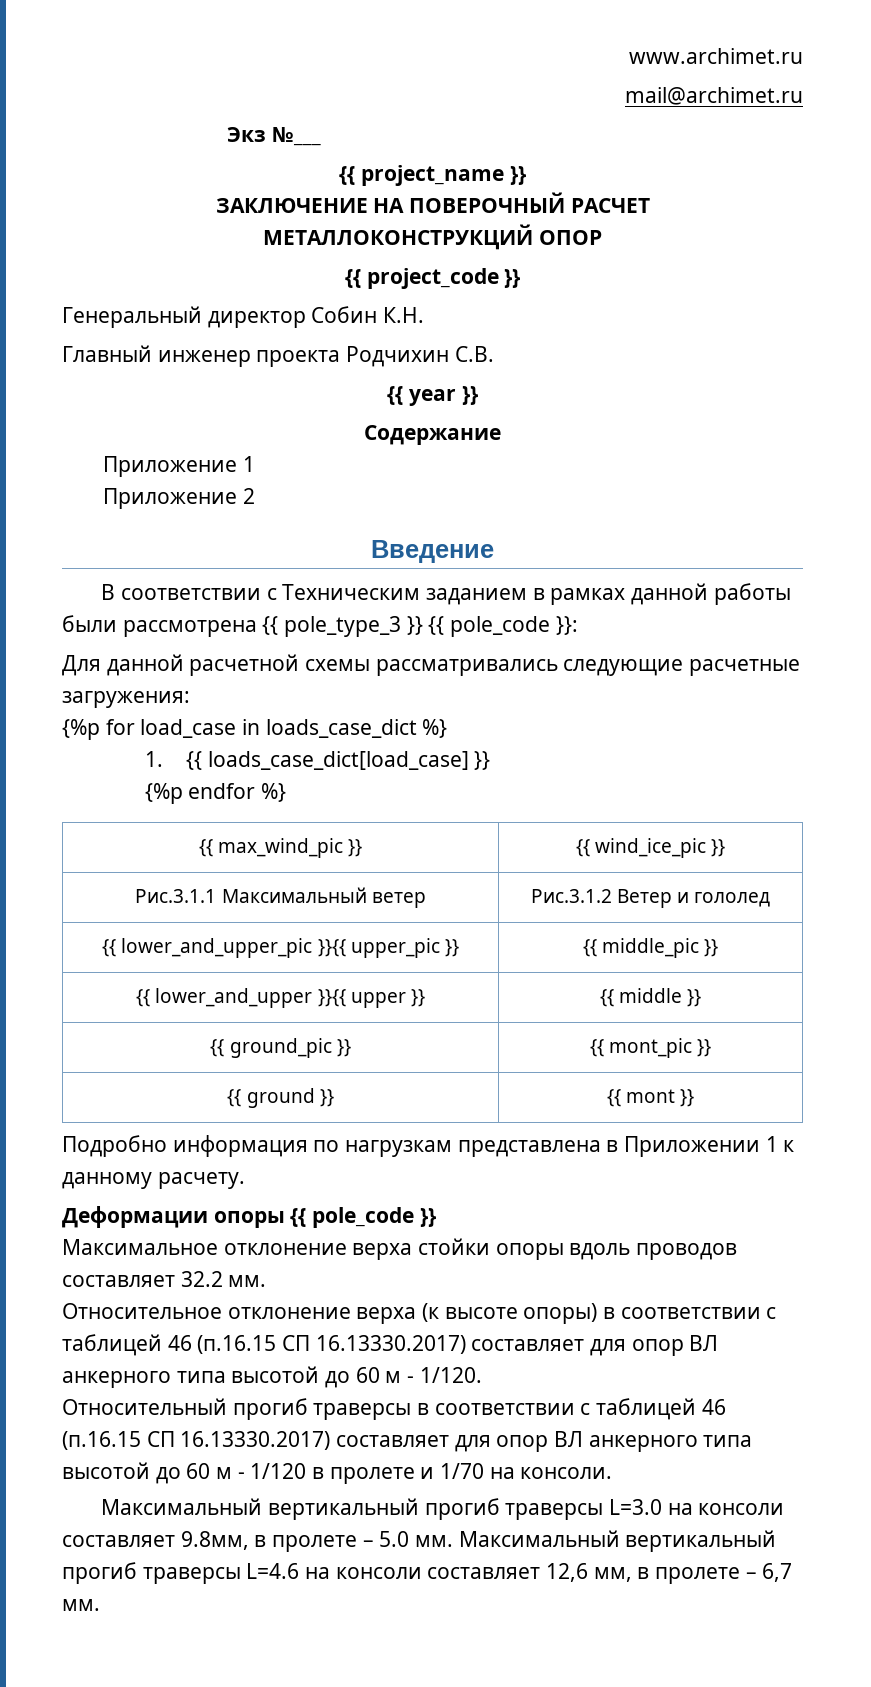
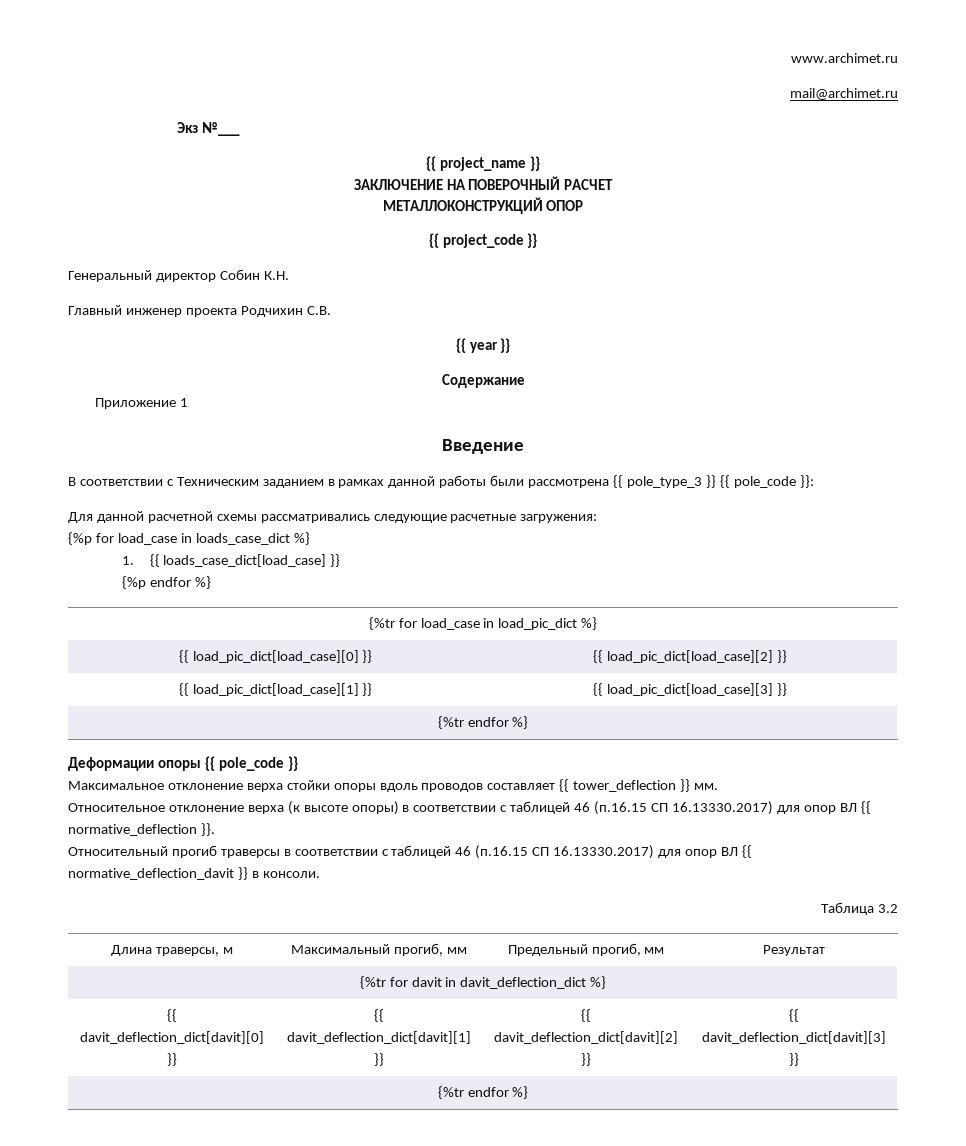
- Приложение 2
- {{ max_wind_pic }} | {{ wind_ice_pic }}
- Рис.3.1.1 Максимальный ветер | Рис.3.1.2 Ветер и гололед
- {{ lower_and_upper_pic }}{{ upper_pic }} | {{ middle_pic }}
- {{ lower_and_upper }}{{ upper }} | {{ middle }}
- {{ ground_pic }} | {{ mont_pic }}
- {{ ground }} | {{ mont }}
- Подробно информация по нагрузкам представлена в Приложении 1 к данному расчету.
+ {%tr for load_case in load_pic_dict %}
+ {{ load_pic_dict[load_case][0] }} | {{ load_pic_dict[load_case][2] }}
+ {{ load_pic_dict[load_case][1] }} | {{ load_pic_dict[load_case][3] }}
+ {%tr endfor %}
- Максимальное отклонение верха стойки опоры вдоль проводов составляет 32.2 мм.
+ Максимальное отклонение верха стойки опоры вдоль проводов составляет {{ tower_deflection }} мм.
- Относительное отклонение верха (к высоте опоры) в соответствии с таблицей 46 (п.16.15 СП 16.13330.2017) составляет для опор ВЛ анкерного типа высотой до 60 м - 1/120.
+ Относительное отклонение верха (к высоте опоры) в соответствии с таблицей 46 (п.16.15 СП 16.13330.2017) для опор ВЛ {{ normative_deflection }}.
- Относительный прогиб траверсы в соответствии с таблицей 46 (п.16.15 СП 16.13330.2017) составляет для опор ВЛ анкерного типа высотой до 60 м - 1/120 в пролете и 1/70 на консоли.
- Максимальный вертикальный прогиб траверсы L=3.0 на консоли составляет 9.8мм, в пролете – 5.0 мм. Максимальный вертикальный прогиб траверсы L=4.6 на консоли составляет 12,6 мм, в пролете – 6,7 мм.
+ Относительный прогиб траверсы в соответствии с таблицей 46 (п.16.15 СП 16.13330.2017) для опор ВЛ {{ normative_deflection_davit }} в консоли.
+ Таблица 3.2
+ Длина траверсы, м | Максимальный прогиб, мм | Предельный прогиб, мм | Результат
+ {%tr for davit in davit_deflection_dict %}
+ {{ davit_deflection_dict[davit][0] }} | {{ davit_deflection_dict[davit][1] }} | {{ davit_deflection_dict[davit][2] }} | {{ davit_deflection_dict[davit][3] }}
+ {%tr endfor %}

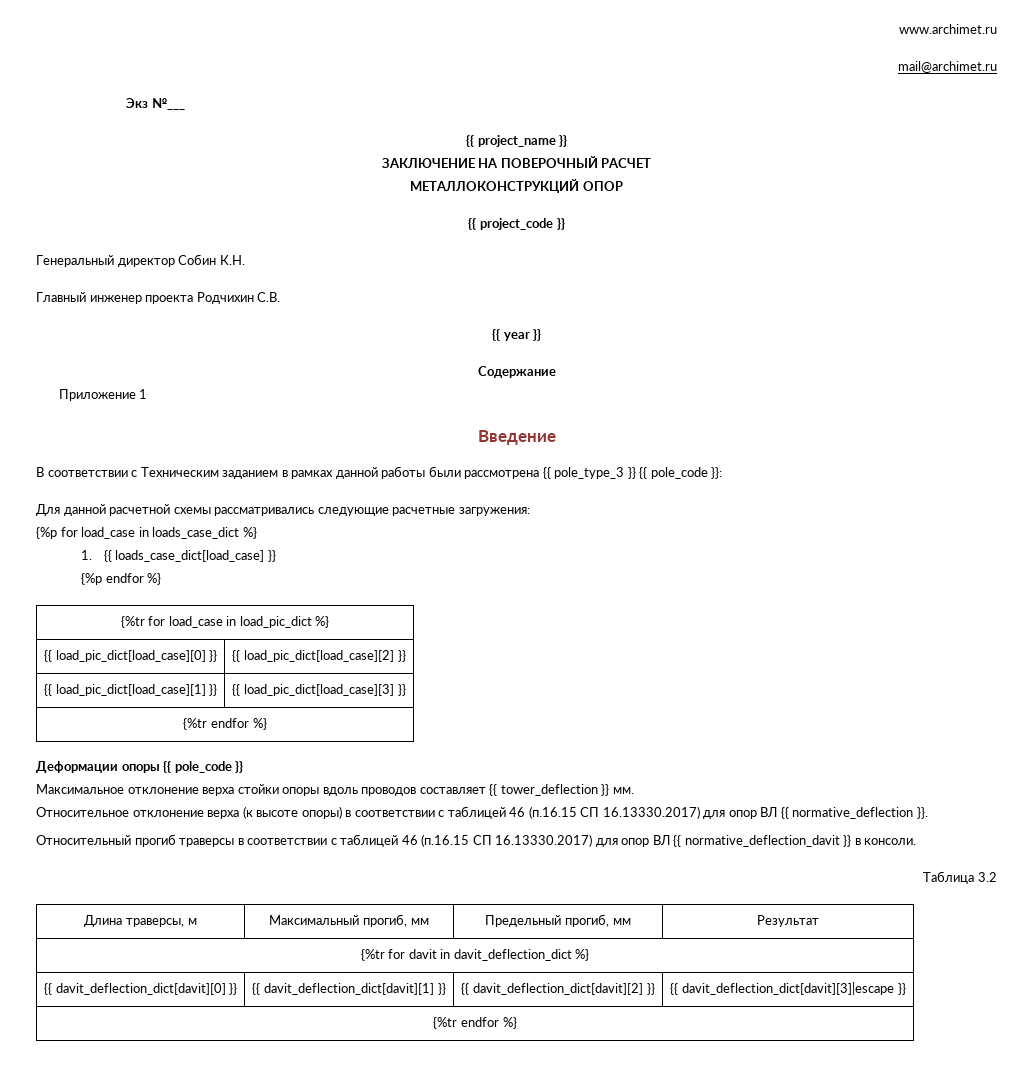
- {{ davit_deflection_dict[davit][0] }} | {{ davit_deflection_dict[davit][1] }} | {{ davit_deflection_dict[davit][2] }} | {{ davit_deflection_dict[davit][3] }}
+ {{ davit_deflection_dict[davit][0] }} | {{ davit_deflection_dict[davit][1] }} | {{ davit_deflection_dict[davit][2] }} | {{ davit_deflection_dict[davit][3]|escape }}

